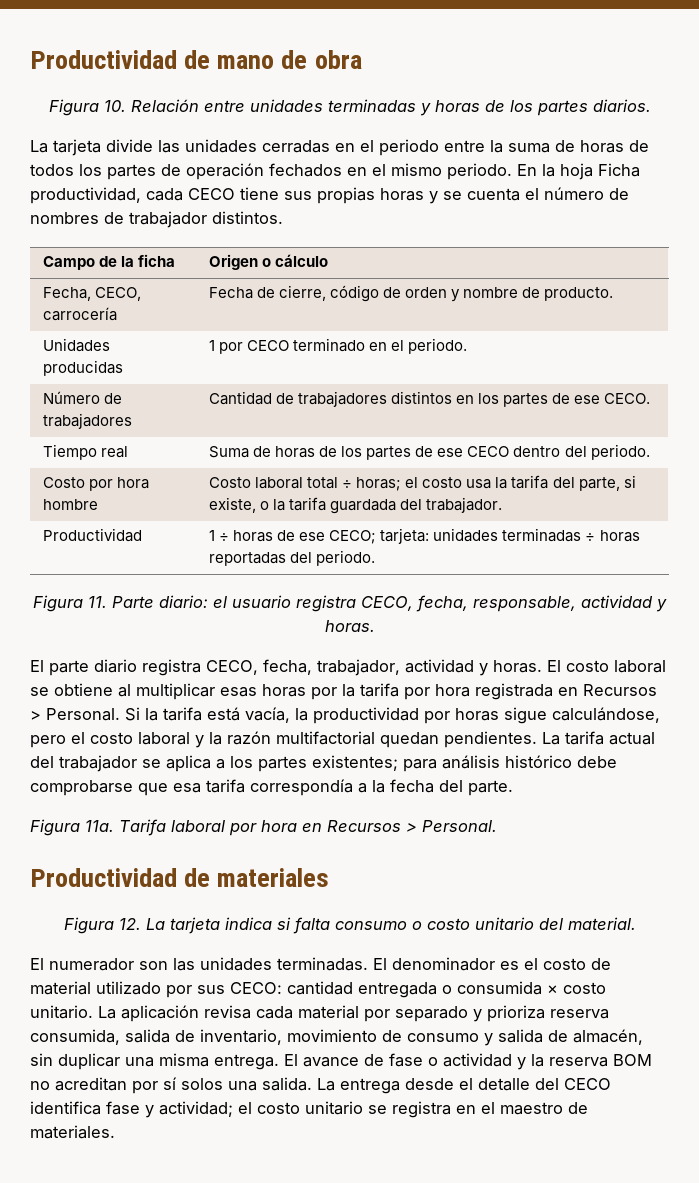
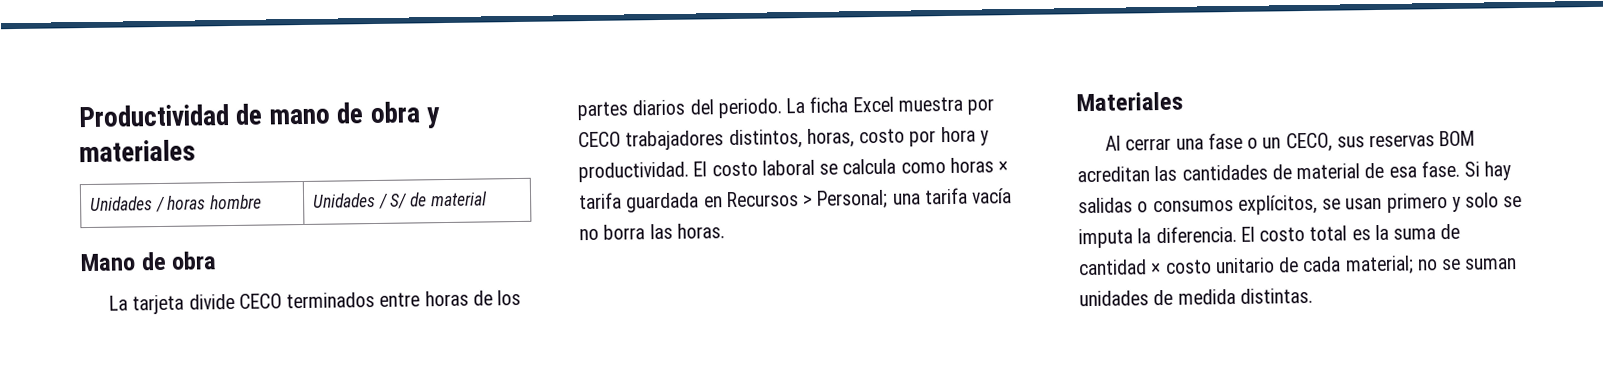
- Productividad de mano de obra
- Figura 10. Relación entre unidades terminadas y horas de los partes diarios.
- La tarjeta divide las unidades cerradas en el periodo entre la suma de horas de todos los partes de operación fechados en el mismo periodo. En la hoja Ficha productividad, cada CECO tiene sus propias horas y se cuenta el número de nombres de trabajador distintos.
- Campo de la ficha | Origen o cálculo
- Fecha, CECO, carrocería | Fecha de cierre, código de orden y nombre de producto.
- Unidades producidas | 1 por CECO terminado en el periodo.
- Número de trabajadores | Cantidad de trabajadores distintos en los partes de ese CECO.
- Tiempo real | Suma de horas de los partes de ese CECO dentro del periodo.
- Costo por hora hombre | Costo laboral total ÷ horas; el costo usa la tarifa del parte, si existe, o la tarifa guardada del trabajador.
- Productividad | 1 ÷ horas de ese CECO; tarjeta: unidades terminadas ÷ horas reportadas del periodo.
- Figura 11. Parte diario: el usuario registra CECO, fecha, responsable, actividad y horas.
- El parte diario registra CECO, fecha, trabajador, actividad y horas. El costo laboral se obtiene al multiplicar esas horas por la tarifa por hora registrada en Recursos > Personal. Si la tarifa está vacía, la productividad por horas sigue calculándose, pero el costo laboral y la razón multifactorial quedan pendientes. La tarifa actual del trabajador se aplica a los partes existentes; para análisis histórico debe comprobarse que esa tarifa correspondía a la fecha del parte.
- Figura 11a. Tarifa laboral por hora en Recursos > Personal.
- Productividad de materiales
- Figura 12. La tarjeta indica si falta consumo o costo unitario del material.
- El numerador son las unidades terminadas. El denominador es el costo de material utilizado por sus CECO: cantidad entregada o consumida × costo unitario. La aplicación revisa cada material por separado y prioriza reserva consumida, salida de inventario, movimiento de consumo y salida de almacén, sin duplicar una misma entrega. El avance de fase o actividad y la reserva BOM no acreditan por sí solos una salida. La entrega desde el detalle del CECO identifica fase y actividad; el costo unitario se registra en el maestro de materiales.
+ Productividad de mano de obra y materiales
+ Unidades / horas hombre | Unidades / S/ de material
+ Mano de obra
+ La tarjeta divide CECO terminados entre horas de los partes diarios del periodo. La ficha Excel muestra por CECO trabajadores distintos, horas, costo por hora y productividad. El costo laboral se calcula como horas × tarifa guardada en Recursos > Personal; una tarifa vacía no borra las horas.
+ Materiales
+ Al cerrar una fase o un CECO, sus reservas BOM acreditan las cantidades de material de esa fase. Si hay salidas o consumos explícitos, se usan primero y solo se imputa la diferencia. El costo total es la suma de cantidad × costo unitario de cada material; no se suman unidades de medida distintas.

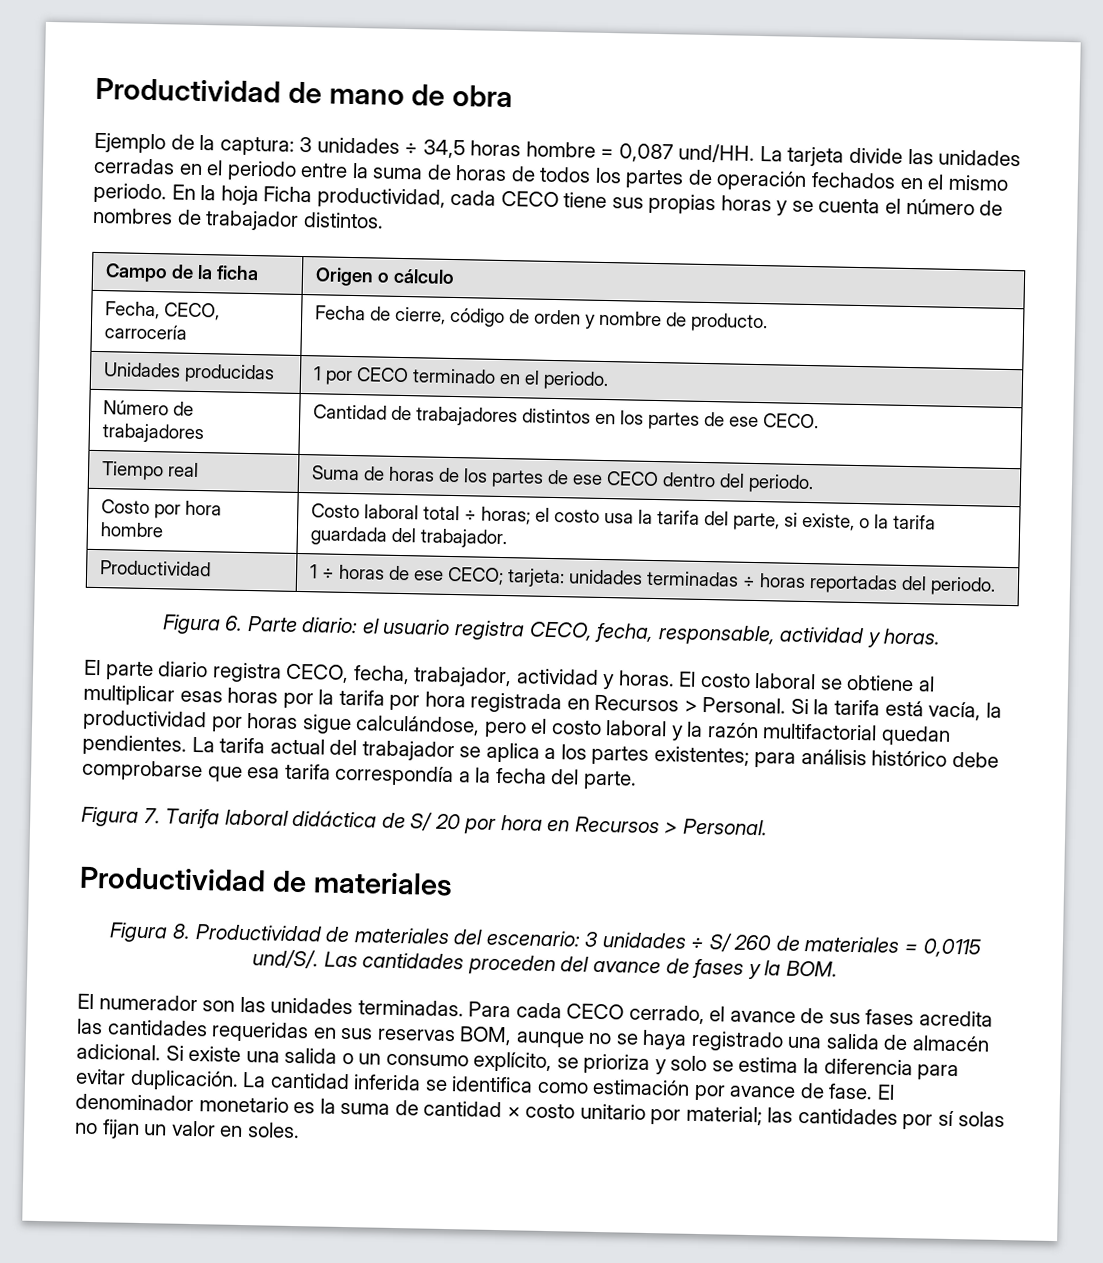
- Productividad de mano de obra y materiales
- Unidades / horas hombre | Unidades / S/ de material
- Mano de obra
- La tarjeta divide CECO terminados entre horas de los partes diarios del periodo. La ficha Excel muestra por CECO trabajadores distintos, horas, costo por hora y productividad. El costo laboral se calcula como horas × tarifa guardada en Recursos > Personal; una tarifa vacía no borra las horas.
- Materiales
- Al cerrar una fase o un CECO, sus reservas BOM acreditan las cantidades de material de esa fase. Si hay salidas o consumos explícitos, se usan primero y solo se imputa la diferencia. El costo total es la suma de cantidad × costo unitario de cada material; no se suman unidades de medida distintas.
+ Productividad de mano de obra
+ Ejemplo de la captura: 3 unidades ÷ 34,5 horas hombre = 0,087 und/HH. La tarjeta divide las unidades cerradas en el periodo entre la suma de horas de todos los partes de operación fechados en el mismo periodo. En la hoja Ficha productividad, cada CECO tiene sus propias horas y se cuenta el número de nombres de trabajador distintos.
+ Campo de la ficha | Origen o cálculo
+ Fecha, CECO, carrocería | Fecha de cierre, código de orden y nombre de producto.
+ Unidades producidas | 1 por CECO terminado en el periodo.
+ Número de trabajadores | Cantidad de trabajadores distintos en los partes de ese CECO.
+ Tiempo real | Suma de horas de los partes de ese CECO dentro del periodo.
+ Costo por hora hombre | Costo laboral total ÷ horas; el costo usa la tarifa del parte, si existe, o la tarifa guardada del trabajador.
+ Productividad | 1 ÷ horas de ese CECO; tarjeta: unidades terminadas ÷ horas reportadas del periodo.
+ Figura 6. Parte diario: el usuario registra CECO, fecha, responsable, actividad y horas.
+ El parte diario registra CECO, fecha, trabajador, actividad y horas. El costo laboral se obtiene al multiplicar esas horas por la tarifa por hora registrada en Recursos > Personal. Si la tarifa está vacía, la productividad por horas sigue calculándose, pero el costo laboral y la razón multifactorial quedan pendientes. La tarifa actual del trabajador se aplica a los partes existentes; para análisis histórico debe comprobarse que esa tarifa correspondía a la fecha del parte.
+ Figura 7. Tarifa laboral didáctica de S/ 20 por hora en Recursos > Personal.
+ Productividad de materiales
+ Figura 8. Productividad de materiales del escenario: 3 unidades ÷ S/ 260 de materiales = 0,0115 und/S/. Las cantidades proceden del avance de fases y la BOM.
+ El numerador son las unidades terminadas. Para cada CECO cerrado, el avance de sus fases acredita las cantidades requeridas en sus reservas BOM, aunque no se haya registrado una salida de almacén adicional. Si existe una salida o un consumo explícito, se prioriza y solo se estima la diferencia para evitar duplicación. La cantidad inferida se identifica como estimación por avance de fase. El denominador monetario es la suma de cantidad × costo unitario por material; las cantidades por sí solas no fijan un valor en soles.

